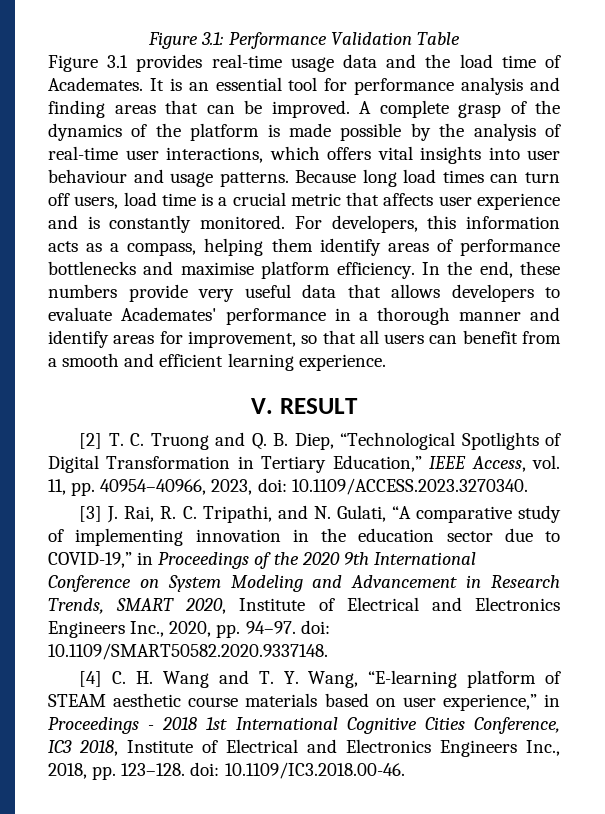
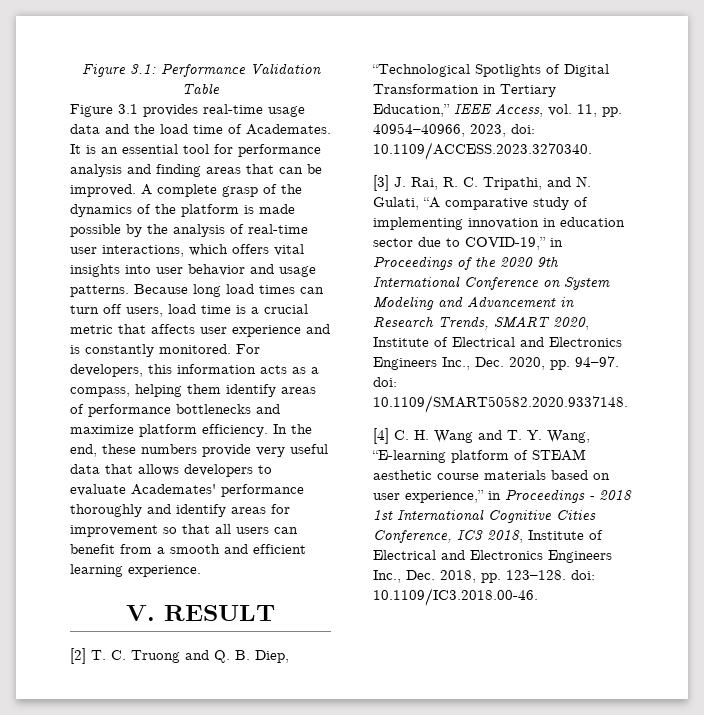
- A complete grasp of the dynamics of the platform is made possible by the analysis of real-time user interactions, which offers vital insights into user behaviour and usage patterns.
+ A complete grasp of the dynamics of the platform is made possible by the analysis of real-time user interactions, which offers vital insights into user behavior and usage patterns.
- For developers, this information acts as a compass, helping them identify areas of performance bottlenecks and maximise platform efficiency.
+ For developers, this information acts as a compass, helping them identify areas of performance bottlenecks and maximize platform efficiency.
- In the end, these numbers provide very useful data that allows developers to evaluate Academates' performance in a thorough manner and identify areas for improvement, so that all users can benefit from a smooth and efficient learning experience.
+ In the end, these numbers provide very useful data that allows developers to evaluate Academates' performance thoroughly and identify areas for improvement so that all users can benefit from a smooth and efficient learning experience.
- [3] J. Rai, R. C. Tripathi, and N. Gulati, “A comparative study of implementing innovation in the education sector due to COVID-19,” in Proceedings of the 2020 9th International Conference on System Modeling and Advancement in Research Trends, SMART 2020, Institute of Electrical and Electronics Engineers Inc., 2020, pp. 94–97. doi: 10.1109/SMART50582.2020.9337148.
+ [3] J. Rai, R. C. Tripathi, and N. Gulati, “A comparative study of implementing innovation in education sector due to COVID-19,” in Proceedings of the 2020 9th International Conference on System Modeling and Advancement in Research Trends, SMART 2020, Institute of Electrical and Electronics Engineers Inc., Dec. 2020, pp. 94–97. doi: 10.1109/SMART50582.2020.9337148.
- [4] C. H. Wang and T. Y. Wang, “E-learning platform of STEAM aesthetic course materials based on user experience,” in Proceedings - 2018 1st International Cognitive Cities Conference, IC3 2018, Institute of Electrical and Electronics Engineers Inc., 2018, pp. 123–128. doi: 10.1109/IC3.2018.00-46.
+ [4] C. H. Wang and T. Y. Wang, “E-learning platform of STEAM aesthetic course materials based on user experience,” in Proceedings - 2018 1st International Cognitive Cities Conference, IC3 2018, Institute of Electrical and Electronics Engineers Inc., Dec. 2018, pp. 123–128. doi: 10.1109/IC3.2018.00-46.

